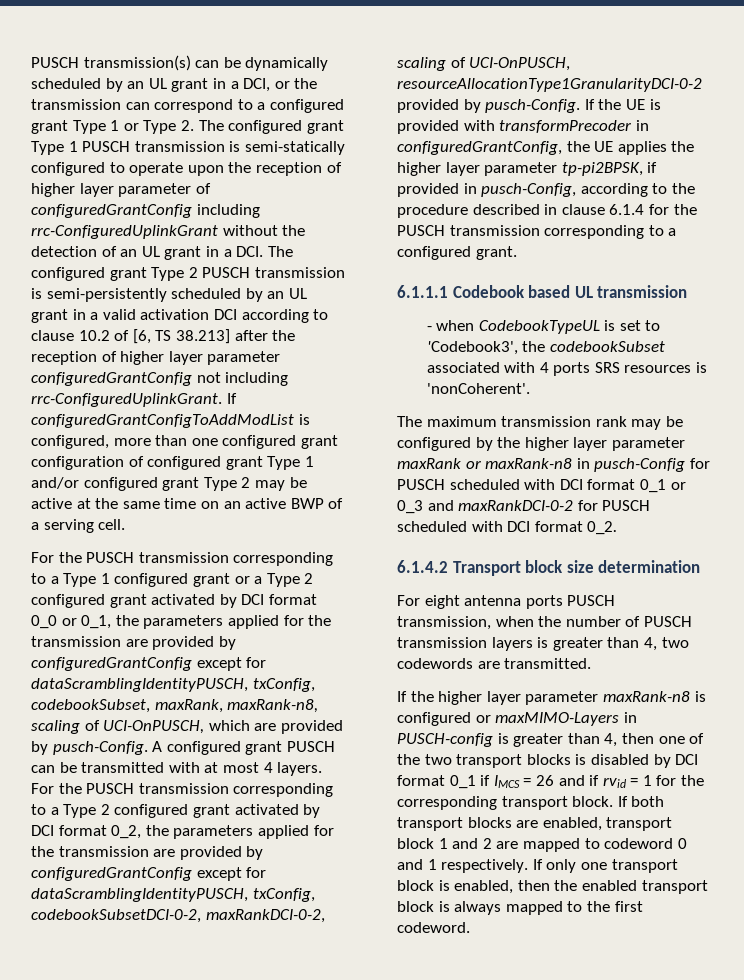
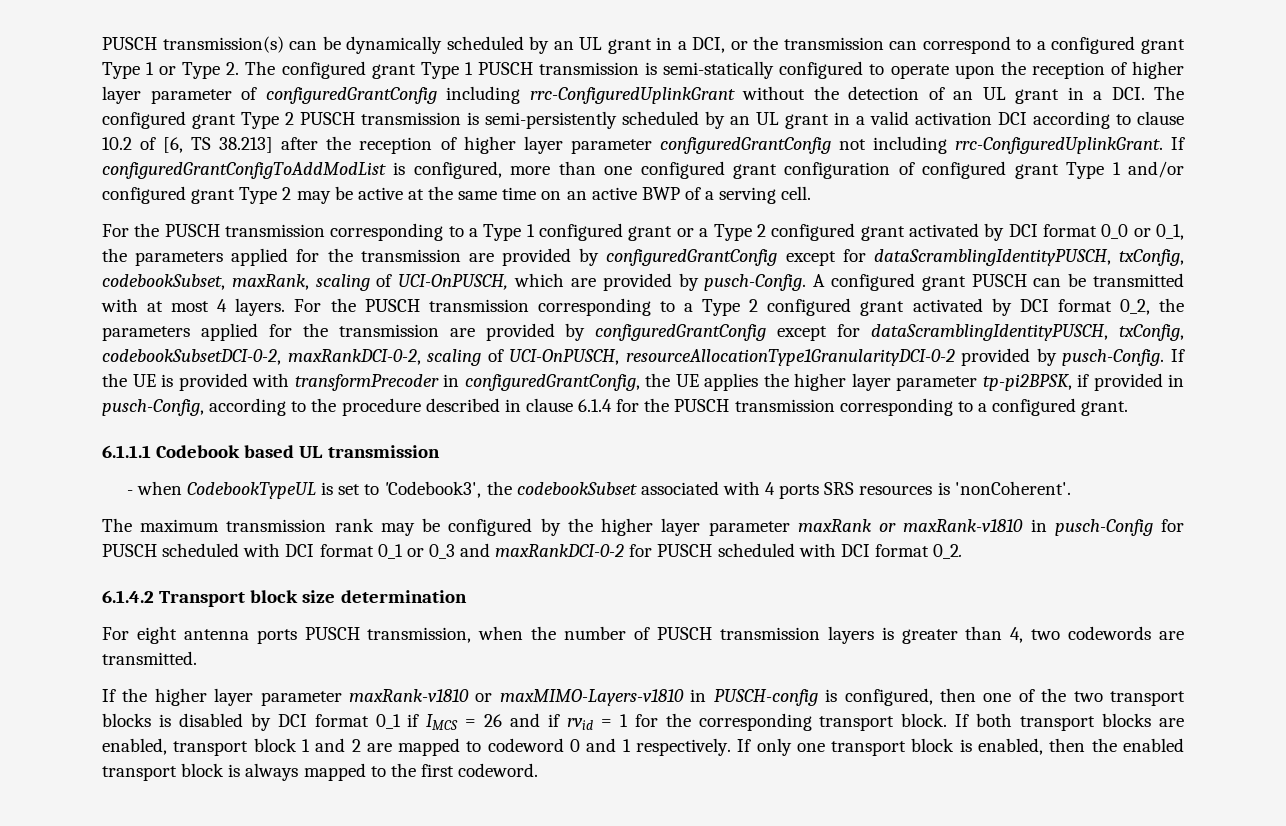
- For the PUSCH transmission corresponding to a Type 1 configured grant or a Type 2 configured grant activated by DCI format 0_0 or 0_1, the parameters applied for the transmission are provided by configuredGrantConfig except for dataScramblingIdentityPUSCH, txConfig, codebookSubset, maxRank, maxRank-n8, scaling of UCI-OnPUSCH, which are provided by pusch-Config.
+ For the PUSCH transmission corresponding to a Type 1 configured grant or a Type 2 configured grant activated by DCI format 0_0 or 0_1, the parameters applied for the transmission are provided by configuredGrantConfig except for dataScramblingIdentityPUSCH, txConfig, codebookSubset, maxRank, scaling of UCI-OnPUSCH, which are provided by pusch-Config.
- The maximum transmission rank may be configured by the higher layer parameter maxRank or maxRank-n8 in pusch-Config for PUSCH scheduled with DCI format 0_1 or 0_3 and maxRankDCI-0-2 for PUSCH scheduled with DCI format 0_2.
+ The maximum transmission rank may be configured by the higher layer parameter maxRank or maxRank-v1810 in pusch-Config for PUSCH scheduled with DCI format 0_1 or 0_3 and maxRankDCI-0-2 for PUSCH scheduled with DCI format 0_2.
- If the higher layer parameter maxRank-n8 is configured or maxMIMO-Layers in PUSCH-config is greater than 4, then one of the two transport blocks is disabled by DCI format 0_1 if IMCS = 26 and if rvid = 1 for the corresponding transport block.
+ If the higher layer parameter maxRank-v1810 or maxMIMO-Layers-v1810 in PUSCH-config is configured, then one of the two transport blocks is disabled by DCI format 0_1 if IMCS = 26 and if rvid = 1 for the corresponding transport block.

